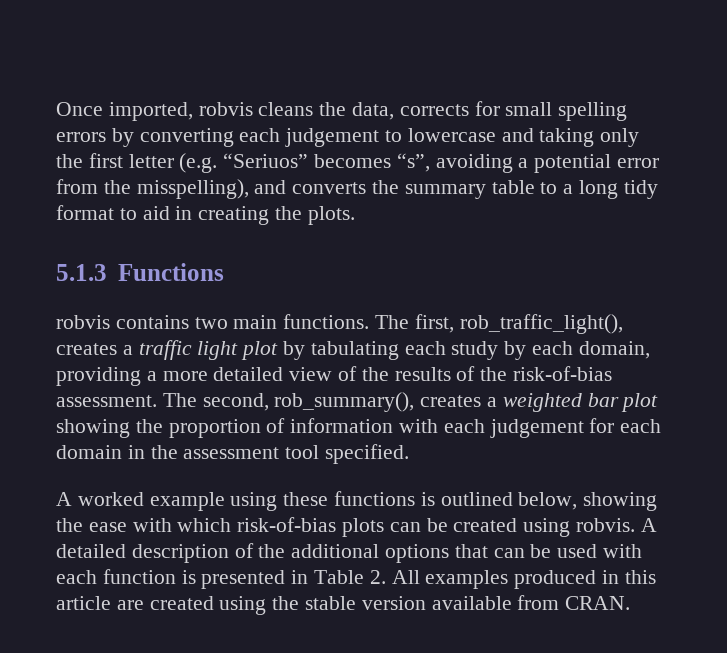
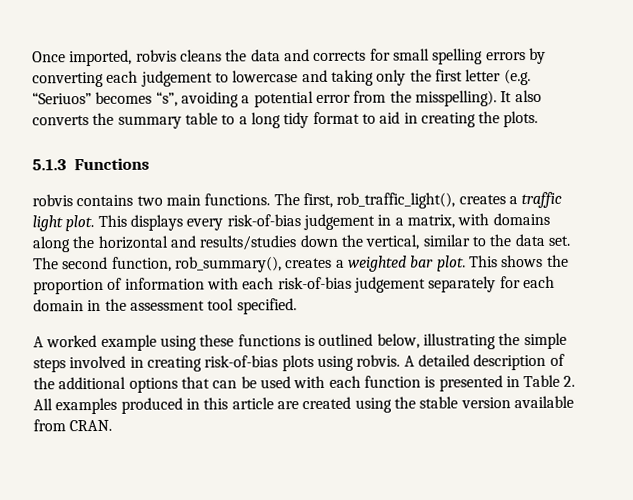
- Once imported, robvis cleans the data, corrects for small spelling errors by converting each judgement to lowercase and taking only the first letter (e.g. “Seriuos” becomes “s”, avoiding a potential error from the misspelling), and converts the summary table to a long tidy format to aid in creating the plots.
+ Once imported, robvis cleans the data and corrects for small spelling errors by converting each judgement to lowercase and taking only the first letter (e.g. “Seriuos” becomes “s”, avoiding a potential error from the misspelling). It also converts the summary table to a long tidy format to aid in creating the plots.
- The first, rob_traffic_light(), creates a traffic light plot by tabulating each study by each domain, providing a more detailed view of the results of the risk-of-bias assessment. The second, rob_summary(), creates a weighted bar plot showing the proportion of information with each judgement for each domain in the assessment tool specified.
+ The first, rob_traffic_light(), creates a traffic light plot. This displays every risk-of-bias judgement in a matrix, with domains along the horizontal and results/studies down the vertical, similar to the data set. The second function, rob_summary(), creates a weighted bar plot. This shows the proportion of information with each risk-of-bias judgement separately for each domain in the assessment tool specified.
- A worked example using these functions is outlined below, showing the ease with which risk-of-bias plots can be created using robvis.
+ A worked example using these functions is outlined below, illustrating the simple steps involved in creating risk-of-bias plots using robvis.

